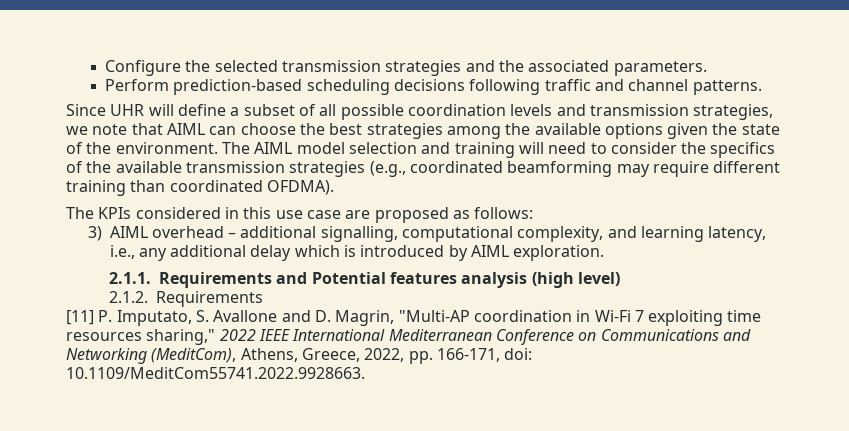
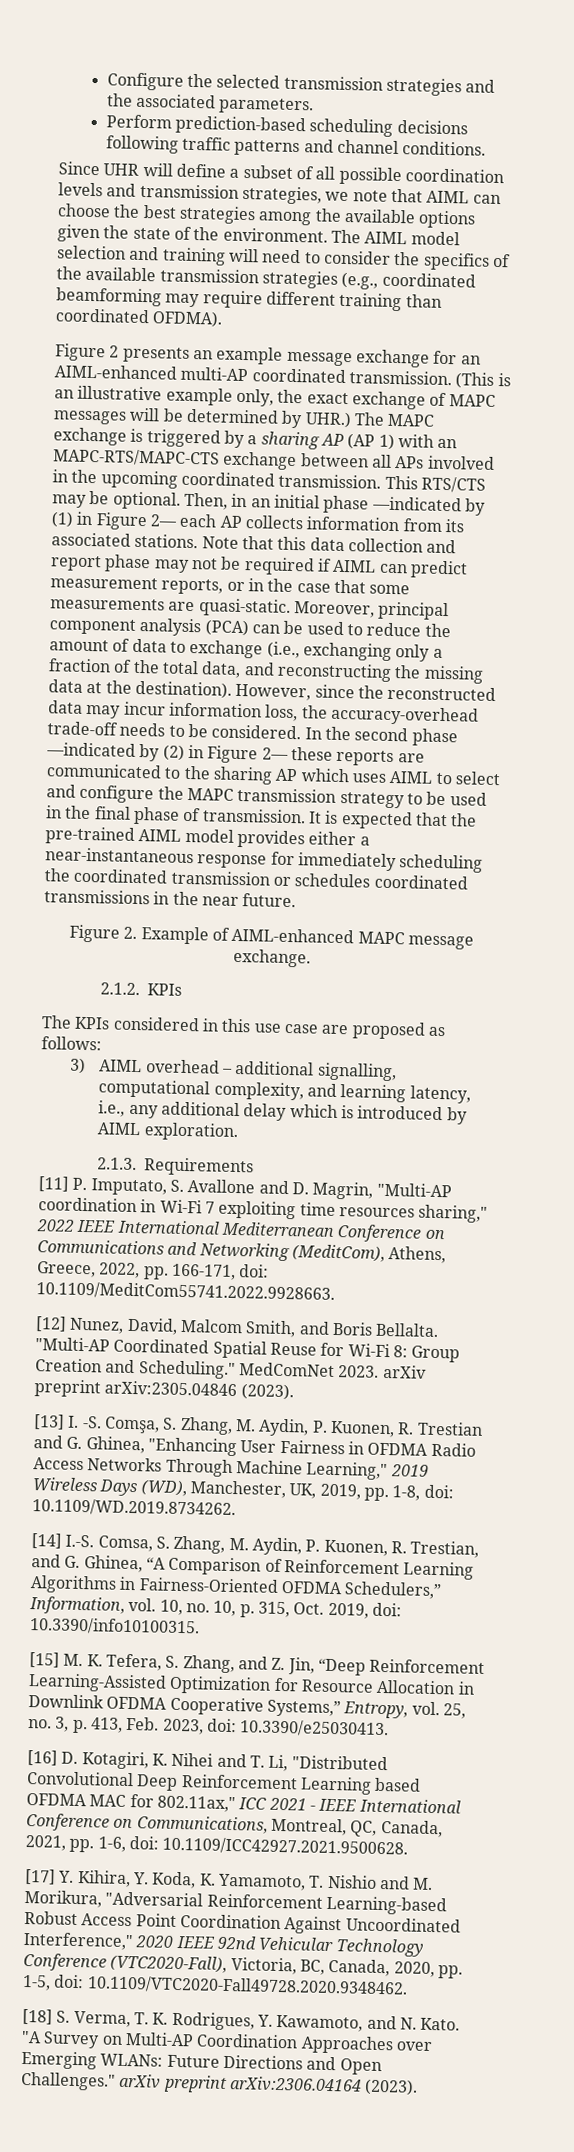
- Perform prediction-based scheduling decisions following traffic and channel patterns.
+ Perform prediction-based scheduling decisions following traffic patterns and channel conditions.
+ Figure 2 presents an example message exchange for an AIML-enhanced multi-AP coordinated transmission. (This is an illustrative example only, the exact exchange of MAPC messages will be determined by UHR.) The MAPC exchange is triggered by a sharing AP (AP 1) with an MAPC-RTS/MAPC-CTS exchange between all APs involved in the upcoming coordinated transmission. This RTS/CTS may be optional. Then, in an initial phase —indicated by (1) in Figure 2— each AP collects information from its associated stations. Note that this data collection and report phase may not be required if AIML can predict measurement reports, or in the case that some measurements are quasi-static. Moreover, principal component analysis (PCA) can be used to reduce the amount of data to exchange (i.e., exchanging only a fraction of the total data, and reconstructing the missing data at the destination). However, since the reconstructed data may incur information loss, the accuracy-overhead trade-off needs to be considered. In the second phase —indicated by (2) in Figure 2— these reports are communicated to the sharing AP which uses AIML to select and configure the MAPC transmission strategy to be used in the final phase of transmission. It is expected that the pre-trained AIML model provides either a near-instantaneous response for immediately scheduling the coordinated transmission or schedules coordinated transmissions in the near future.
+ Figure 2. Example of AIML-enhanced MAPC message exchange.
+ 2.1.2. KPIs
- 2.1.1. Requirements and Potential features analysis (high level)
- 2.1.2. Requirements
+ 2.1.3. Requirements
+ [12] Nunez, David, Malcom Smith, and Boris Bellalta. "Multi-AP Coordinated Spatial Reuse for Wi-Fi 8: Group Creation and Scheduling." MedComNet 2023. arXiv preprint arXiv:2305.04846 (2023).
+ [13] I. -S. Comşa, S. Zhang, M. Aydin, P. Kuonen, R. Trestian and G. Ghinea, "Enhancing User Fairness in OFDMA Radio Access Networks Through Machine Learning," 2019 Wireless Days (WD), Manchester, UK, 2019, pp. 1-8, doi: 10.1109/WD.2019.8734262.
+ [14] I.-S. Comsa, S. Zhang, M. Aydin, P. Kuonen, R. Trestian, and G. Ghinea, “A Comparison of Reinforcement Learning Algorithms in Fairness-Oriented OFDMA Schedulers,” Information, vol. 10, no. 10, p. 315, Oct. 2019, doi: 10.3390/info10100315.
+ [15] M. K. Tefera, S. Zhang, and Z. Jin, “Deep Reinforcement Learning-Assisted Optimization for Resource Allocation in Downlink OFDMA Cooperative Systems,” Entropy, vol. 25, no. 3, p. 413, Feb. 2023, doi: 10.3390/e25030413.
+ [16] D. Kotagiri, K. Nihei and T. Li, "Distributed Convolutional Deep Reinforcement Learning based OFDMA MAC for 802.11ax," ICC 2021 - IEEE International Conference on Communications, Montreal, QC, Canada, 2021, pp. 1-6, doi: 10.1109/ICC42927.2021.9500628.
+ [17] Y. Kihira, Y. Koda, K. Yamamoto, T. Nishio and M. Morikura, "Adversarial Reinforcement Learning-based Robust Access Point Coordination Against Uncoordinated Interference," 2020 IEEE 92nd Vehicular Technology Conference (VTC2020-Fall), Victoria, BC, Canada, 2020, pp. 1-5, doi: 10.1109/VTC2020-Fall49728.2020.9348462.
+ [18] S. Verma, T. K. Rodrigues, Y. Kawamoto, and N. Kato. "A Survey on Multi-AP Coordination Approaches over Emerging WLANs: Future Directions and Open Challenges." arXiv preprint arXiv:2306.04164 (2023).

